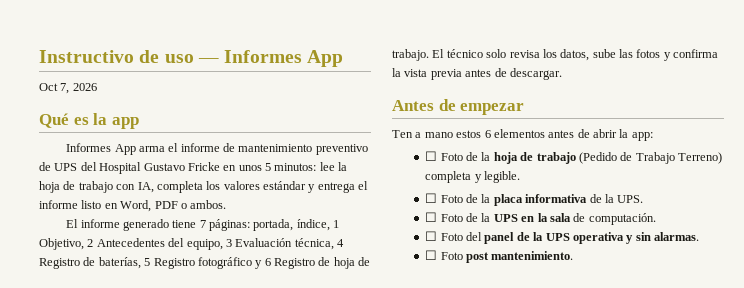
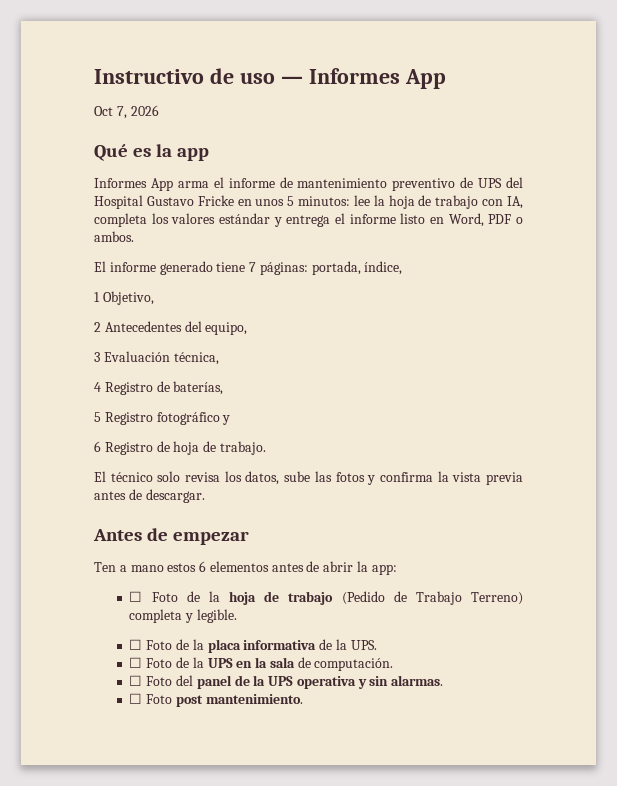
- El informe generado tiene 7 páginas: portada, índice, 1 Objetivo, 2 Antecedentes del equipo, 3 Evaluación técnica, 4 Registro de baterías, 5 Registro fotográfico y 6 Registro de hoja de trabajo. El técnico solo revisa los datos, sube las fotos y confirma la vista previa antes de descargar.
+ El informe generado tiene 7 páginas: portada, índice,
+ 1 Objetivo,
+ 2 Antecedentes del equipo,
+ 3 Evaluación técnica,
+ 4 Registro de baterías,
+ 5 Registro fotográfico y
+ 6 Registro de hoja de trabajo.
+ El técnico solo revisa los datos, sube las fotos y confirma la vista previa antes de descargar.

